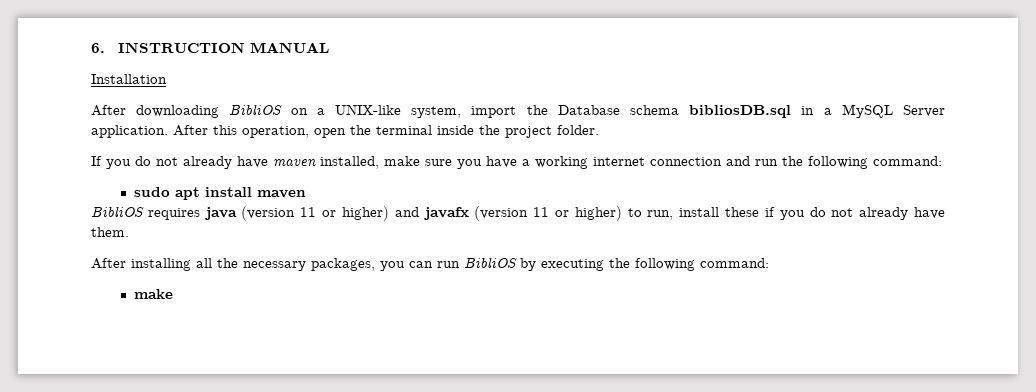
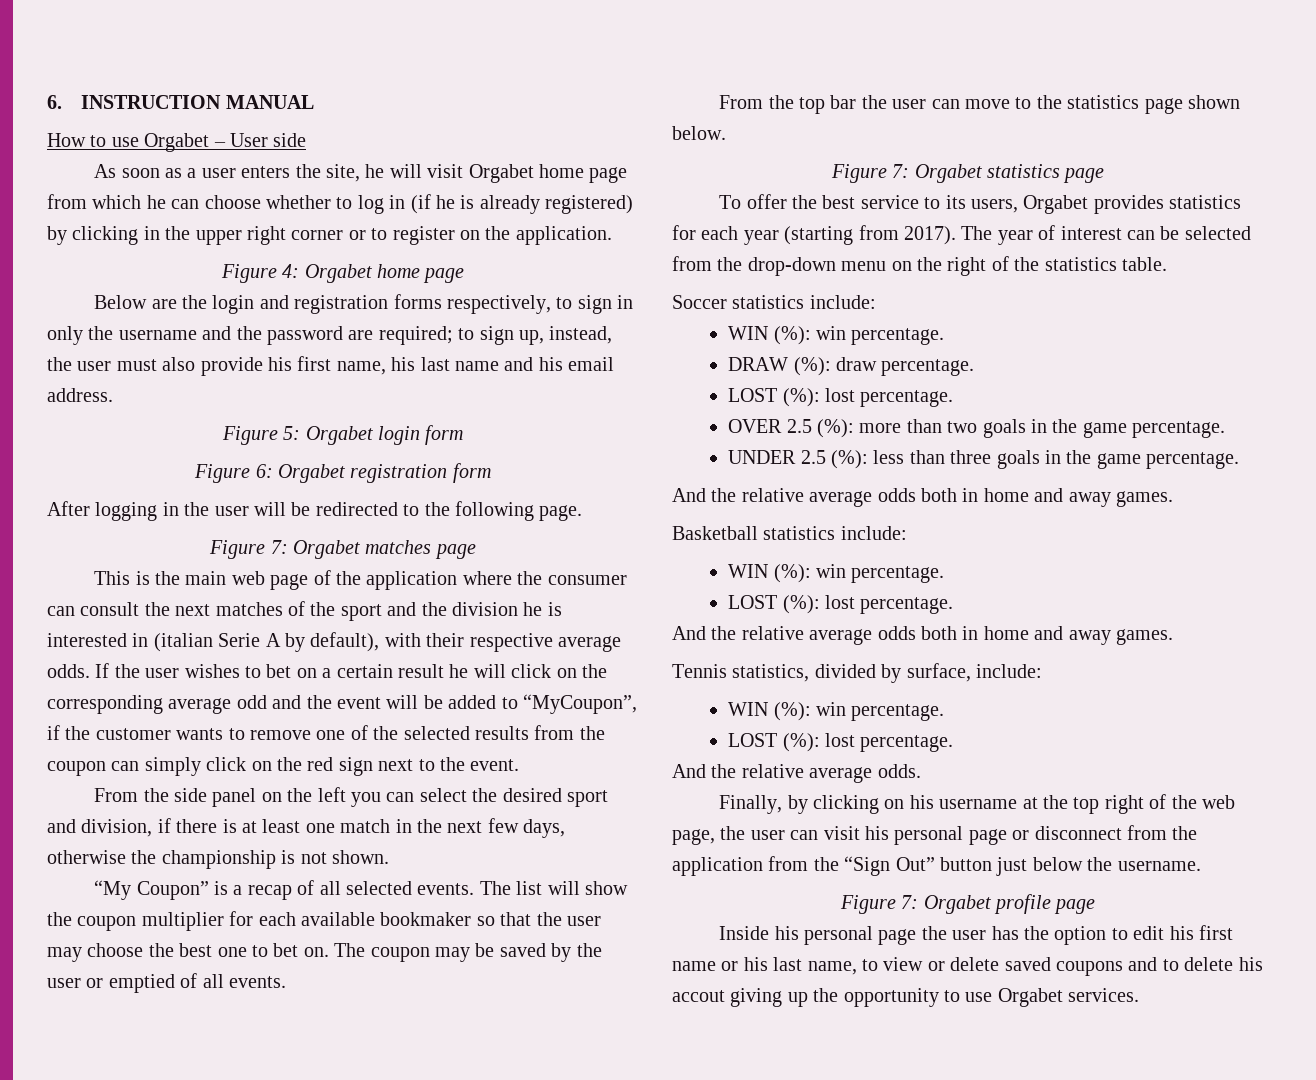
- Installation
- After downloading BibliOS on a UNIX-like system, import the Database schema bibliosDB.sql in a MySQL Server application. After this operation, open the terminal inside the project folder.
- If you do not already have maven installed, make sure you have a working internet connection and run the following command:
- sudo apt install maven
- BibliOS requires java (version 11 or higher) and javafx (version 11 or higher) to run, install these if you do not already have them.
- After installing all the necessary packages, you can run BibliOS by executing the following command:
- make
+ How to use Orgabet – User side
+ As soon as a user enters the site, he will visit Orgabet home page from which he can choose whether to log in (if he is already registered) by clicking in the upper right corner or to register on the application.
+ Figure 4: Orgabet home page
+ Below are the login and registration forms respectively, to sign in only the username and the password are required; to sign up, instead, the user must also provide his first name, his last name and his email address.
+ Figure 5: Orgabet login form
+ Figure 6: Orgabet registration form
+ After logging in the user will be redirected to the following page.
+ Figure 7: Orgabet matches page
+ This is the main web page of the application where the consumer can consult the next matches of the sport and the division he is interested in (italian Serie A by default), with their respective average odds. If the user wishes to bet on a certain result he will click on the corresponding average odd and the event will be added to “MyCoupon”, if the customer wants to remove one of the selected results from the coupon can simply click on the red sign next to the event.
+ From the side panel on the left you can select the desired sport and division, if there is at least one match in the next few days, otherwise the championship is not shown.
+ “My Coupon” is a recap of all selected events. The list will show the coupon multiplier for each available bookmaker so that the user may choose the best one to bet on. The coupon may be saved by the user or emptied of all events.
+ From the top bar the user can move to the statistics page shown below.
+ Figure 7: Orgabet statistics page
+ To offer the best service to its users, Orgabet provides statistics for each year (starting from 2017). The year of interest can be selected from the drop-down menu on the right of the statistics table.
+ Soccer statistics include:
+ WIN (%): win percentage.
+ DRAW (%): draw percentage.
+ LOST (%): lost percentage.
+ OVER 2.5 (%): more than two goals in the game percentage.
+ UNDER 2.5 (%): less than three goals in the game percentage.
+ And the relative average odds both in home and away games.
+ Basketball statistics include:
+ WIN (%): win percentage.
+ LOST (%): lost percentage.
+ And the relative average odds both in home and away games.
+ Tennis statistics, divided by surface, include:
+ WIN (%): win percentage.
+ LOST (%): lost percentage.
+ And the relative average odds.
+ Finally, by clicking on his username at the top right of the web page, the user can visit his personal page or disconnect from the application from the “Sign Out” button just below the username.
+ Figure 7: Orgabet profile page
+ Inside his personal page the user has the option to edit his first name or his last name, to view or delete saved coupons and to delete his accout giving up the opportunity to use Orgabet services.

